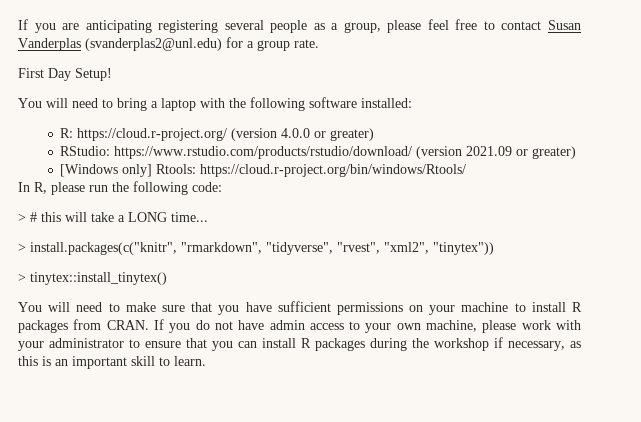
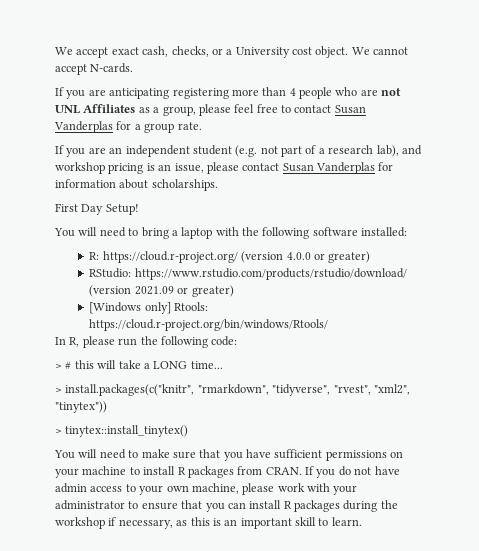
+ We accept exact cash, checks, or a University cost object. We cannot accept N-cards.
- If you are anticipating registering several people as a group, please feel free to contact Susan Vanderplas (svanderplas2@unl.edu) for a group rate.
+ If you are anticipating registering more than 4 people who are not UNL Affiliates as a group, please feel free to contact Susan Vanderplas for a group rate.
+ If you are an independent student (e.g. not part of a research lab), and workshop pricing is an issue, please contact Susan Vanderplas for information about scholarships.

